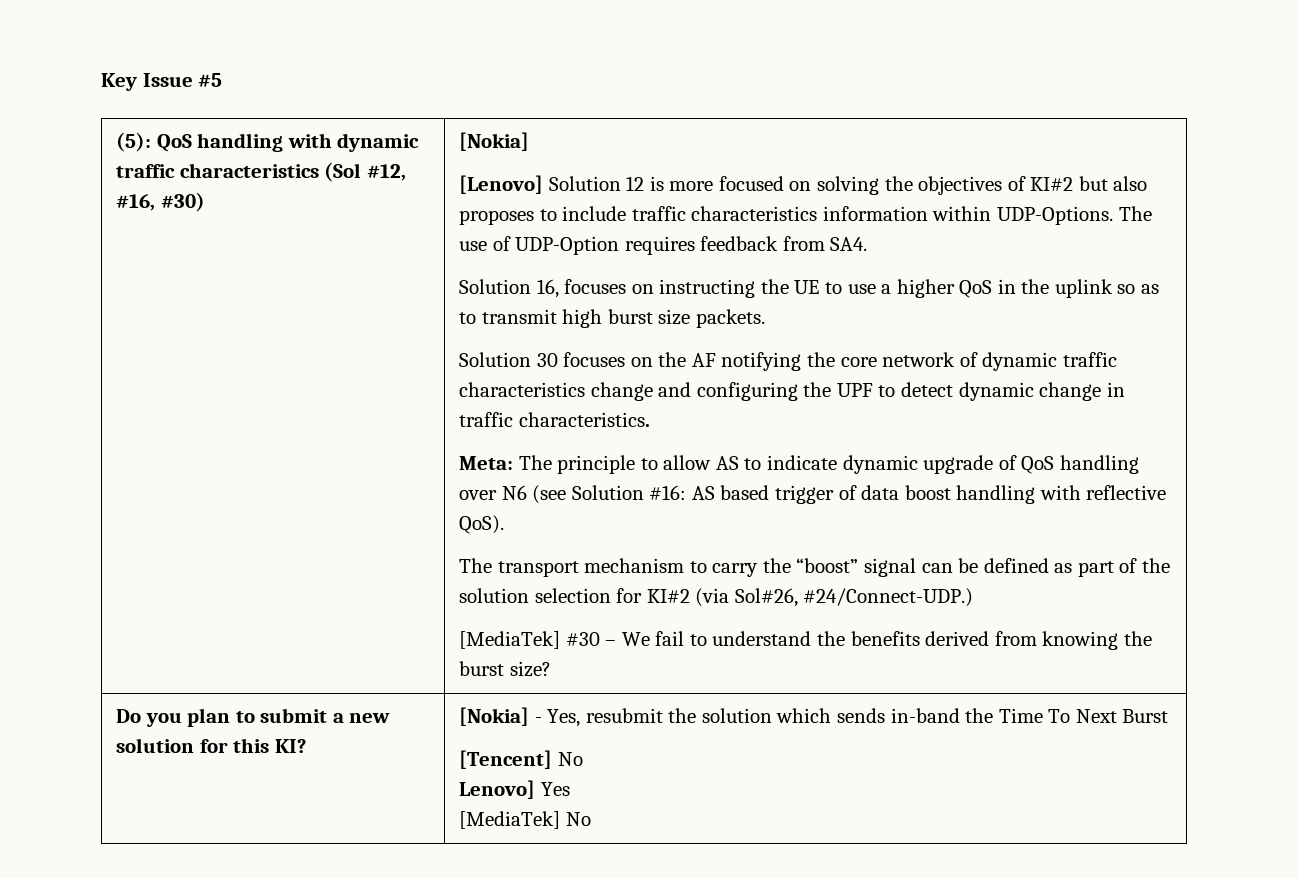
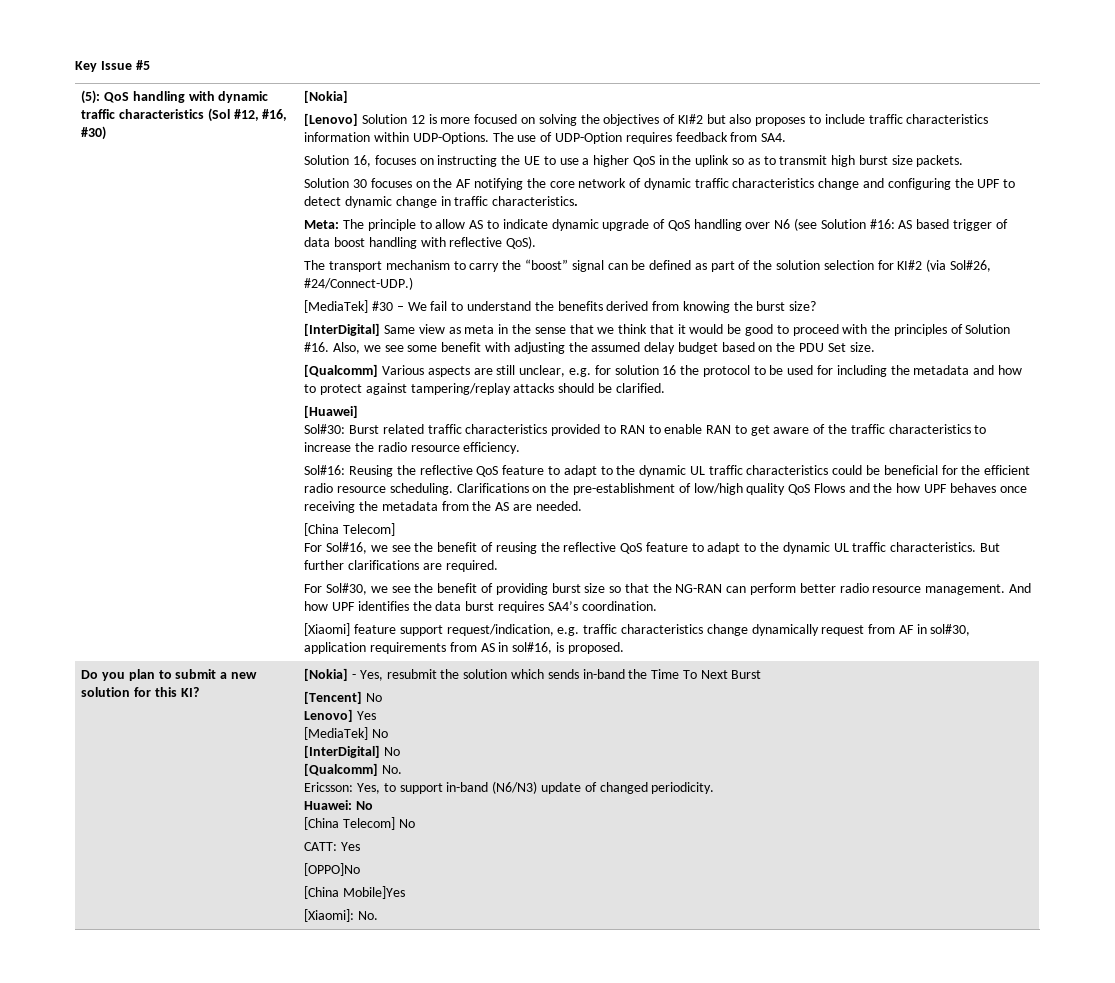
+ [InterDigital] Same view as meta in the sense that we think that it would be good to proceed with the principles of Solution #16. Also, we see some benefit with adjusting the assumed delay budget based on the PDU Set size.
+ [Qualcomm] Various aspects are still unclear, e.g. for solution 16 the protocol to be used for including the metadata and how to protect against tampering/replay attacks should be clarified.
+ [Huawei]
+ Sol#30: Burst related traffic characteristics provided to RAN to enable RAN to get aware of the traffic characteristics to increase the radio resource efficiency.
+ Sol#16: Reusing the reflective QoS feature to adapt to the dynamic UL traffic characteristics could be beneficial for the efficient radio resource scheduling. Clarifications on the pre-establishment of low/high quality QoS Flows and the how UPF behaves once receiving the metadata from the AS are needed.
+ [China Telecom]
+ For Sol#16, we see the benefit of reusing the reflective QoS feature to adapt to the dynamic UL traffic characteristics. But further clarifications are required.
+ For Sol#30, we see the benefit of providing burst size so that the NG-RAN can perform better radio resource management. And how UPF identifies the data burst requires SA4’s coordination.
+ [Xiaomi] feature support request/indication, e.g. traffic characteristics change dynamically request from AF in sol#30, application requirements from AS in sol#16, is proposed.
+ [InterDigital] No
+ [Qualcomm] No.
+ Ericsson: Yes, to support in-band (N6/N3) update of changed periodicity.
+ Huawei: No
+ [China Telecom] No
+ CATT: Yes
+ [OPPO]No
+ [China Mobile]Yes
+ [Xiaomi]: No.

